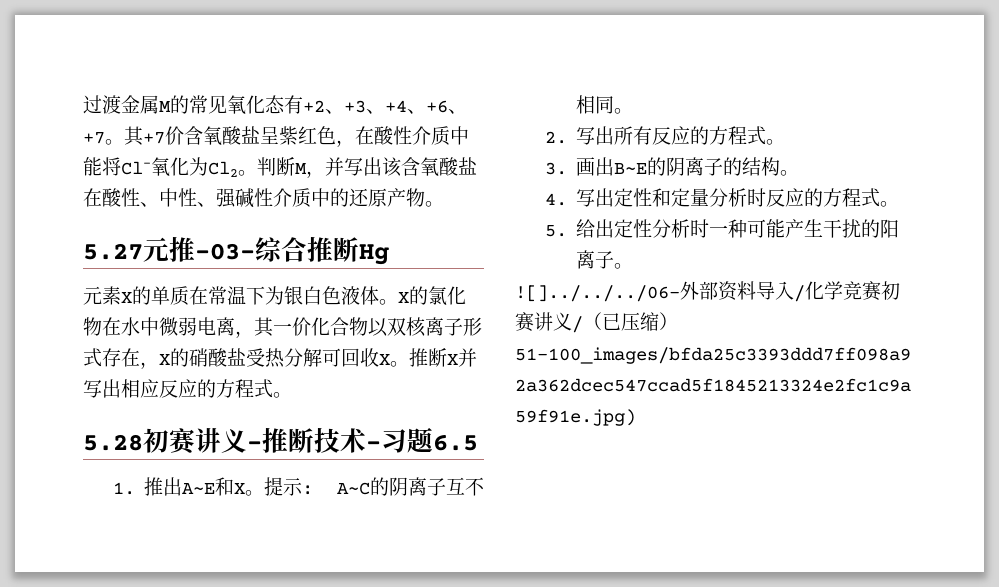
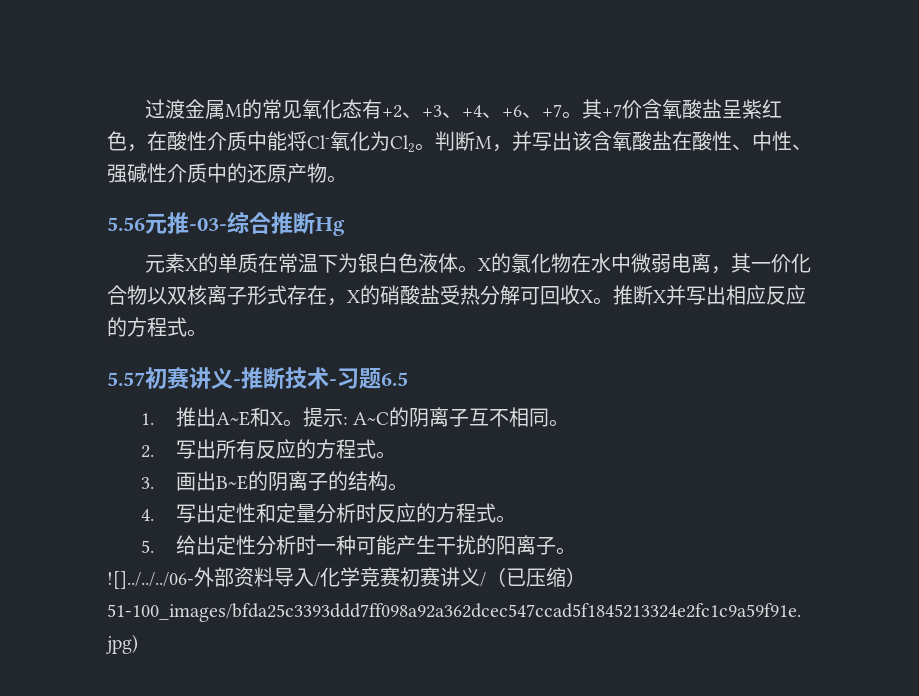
- 5.27元推-03-综合推断Hg
+ 5.56元推-03-综合推断Hg
- 5.28初赛讲义-推断技术-习题6.5
+ 5.57初赛讲义-推断技术-习题6.5

